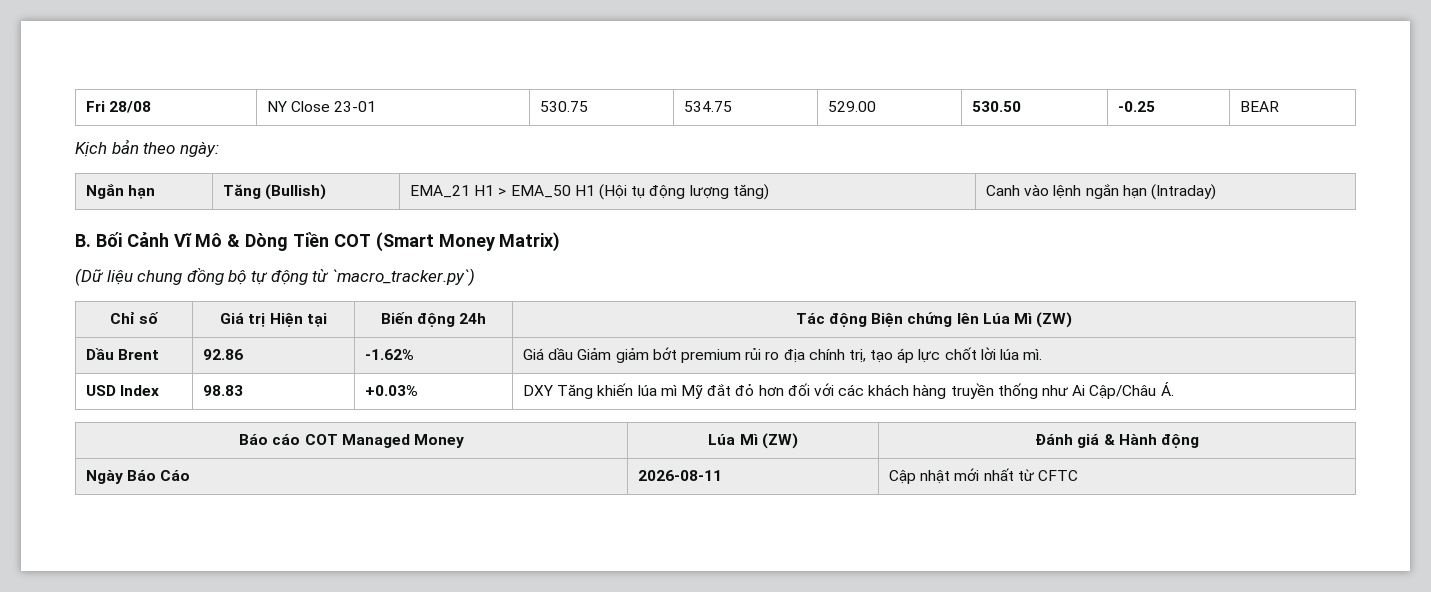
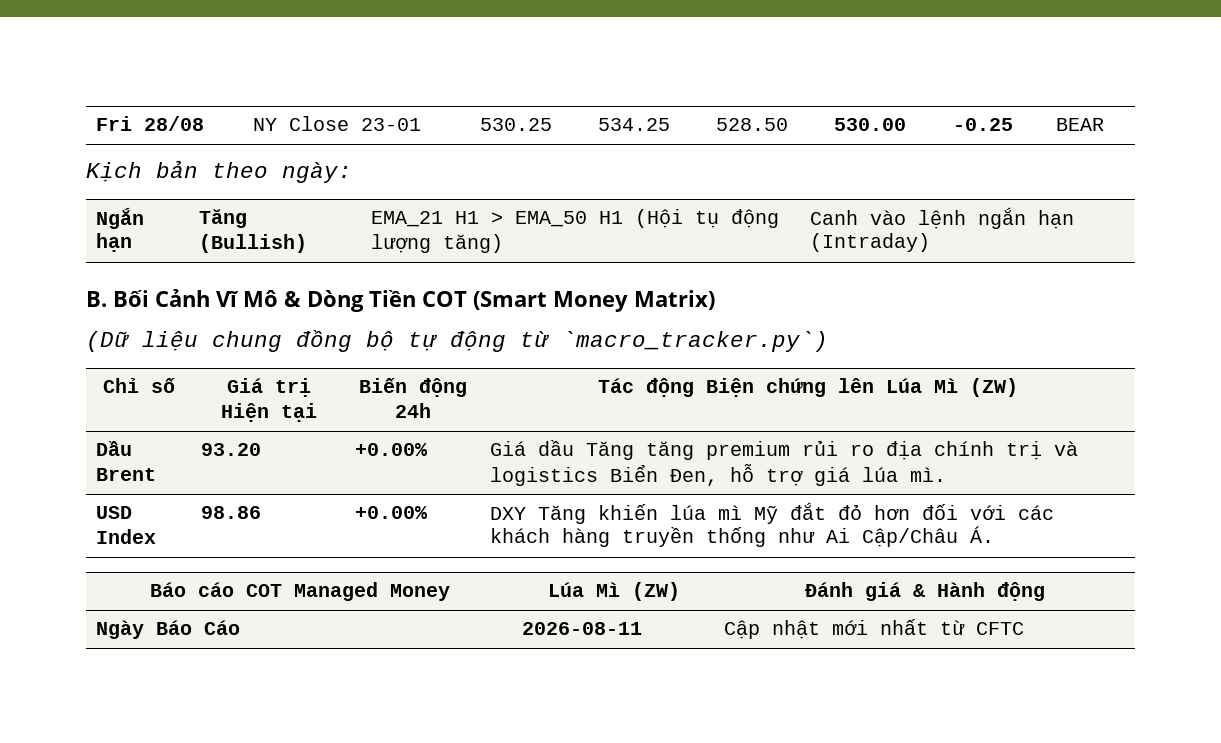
- Fri 28/08 | NY Close 23-01 | 530.75 | 534.75 | 529.00 | 530.50 | -0.25 | BEAR
+ Fri 28/08 | NY Close 23-01 | 530.25 | 534.25 | 528.50 | 530.00 | -0.25 | BEAR
- Dầu Brent | 92.86 | -1.62% | Giá dầu Giảm giảm bớt premium rủi ro địa chính trị, tạo áp lực chốt lời lúa mì.
+ Dầu Brent | 93.20 | +0.00% | Giá dầu Tăng tăng premium rủi ro địa chính trị và logistics Biển Đen, hỗ trợ giá lúa mì.
- USD Index | 98.83 | +0.03% | DXY Tăng khiến lúa mì Mỹ đắt đỏ hơn đối với các khách hàng truyền thống như Ai Cập/Châu Á.
+ USD Index | 98.86 | +0.00% | DXY Tăng khiến lúa mì Mỹ đắt đỏ hơn đối với các khách hàng truyền thống như Ai Cập/Châu Á.

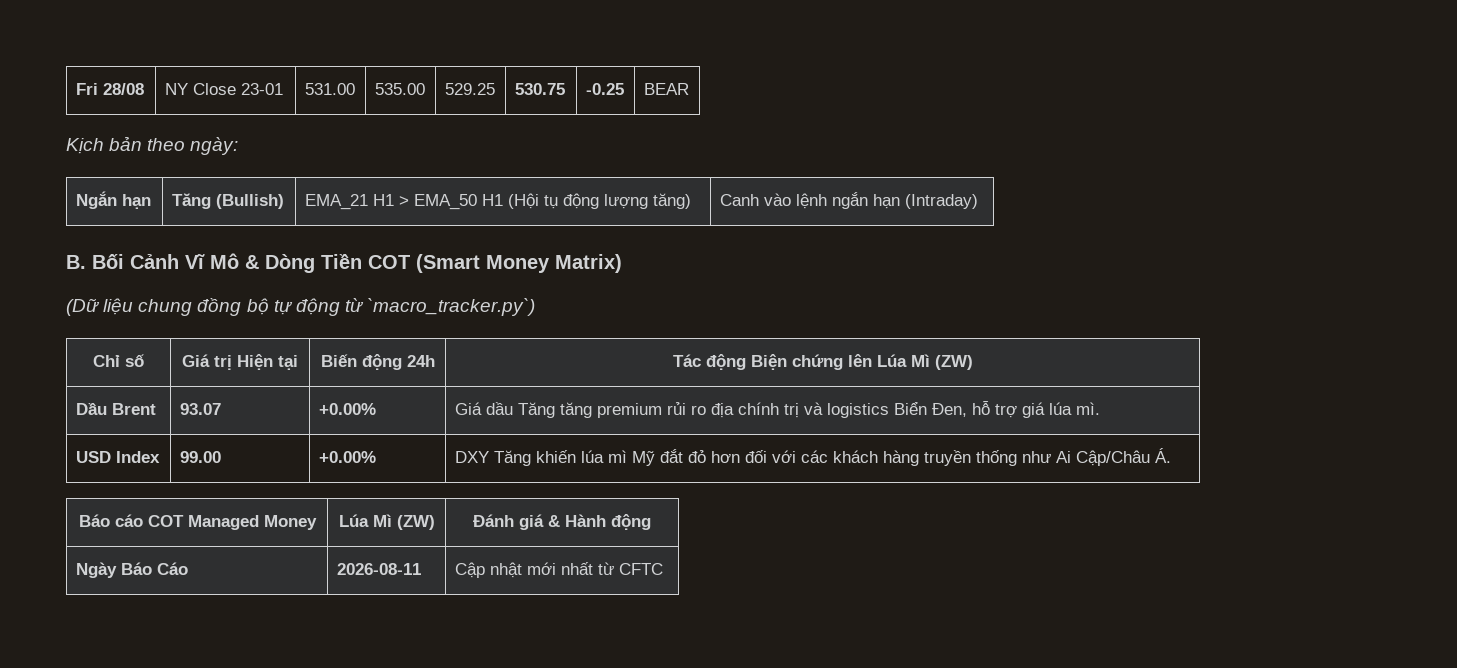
- Fri 28/08 | NY Close 23-01 | 530.25 | 534.25 | 528.50 | 530.00 | -0.25 | BEAR
+ Fri 28/08 | NY Close 23-01 | 531.00 | 535.00 | 529.25 | 530.75 | -0.25 | BEAR
- Dầu Brent | 93.20 | +0.00% | Giá dầu Tăng tăng premium rủi ro địa chính trị và logistics Biển Đen, hỗ trợ giá lúa mì.
+ Dầu Brent | 93.07 | +0.00% | Giá dầu Tăng tăng premium rủi ro địa chính trị và logistics Biển Đen, hỗ trợ giá lúa mì.
- USD Index | 98.86 | +0.00% | DXY Tăng khiến lúa mì Mỹ đắt đỏ hơn đối với các khách hàng truyền thống như Ai Cập/Châu Á.
+ USD Index | 99.00 | +0.00% | DXY Tăng khiến lúa mì Mỹ đắt đỏ hơn đối với các khách hàng truyền thống như Ai Cập/Châu Á.

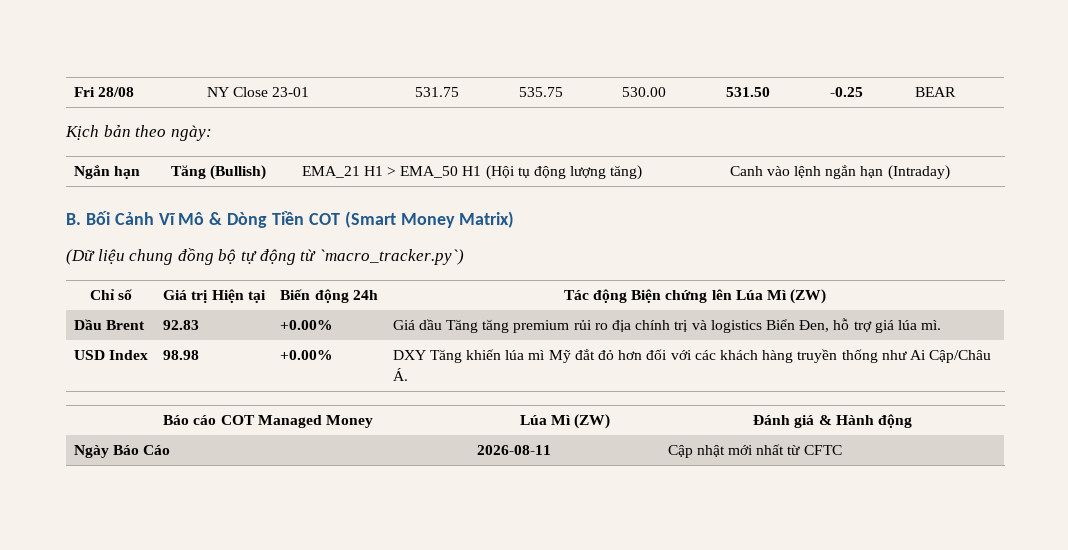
- Fri 28/08 | NY Close 23-01 | 531.00 | 535.00 | 529.25 | 530.75 | -0.25 | BEAR
+ Fri 28/08 | NY Close 23-01 | 531.75 | 535.75 | 530.00 | 531.50 | -0.25 | BEAR
- Dầu Brent | 93.07 | +0.00% | Giá dầu Tăng tăng premium rủi ro địa chính trị và logistics Biển Đen, hỗ trợ giá lúa mì.
+ Dầu Brent | 92.83 | +0.00% | Giá dầu Tăng tăng premium rủi ro địa chính trị và logistics Biển Đen, hỗ trợ giá lúa mì.
- USD Index | 99.00 | +0.00% | DXY Tăng khiến lúa mì Mỹ đắt đỏ hơn đối với các khách hàng truyền thống như Ai Cập/Châu Á.
+ USD Index | 98.98 | +0.00% | DXY Tăng khiến lúa mì Mỹ đắt đỏ hơn đối với các khách hàng truyền thống như Ai Cập/Châu Á.

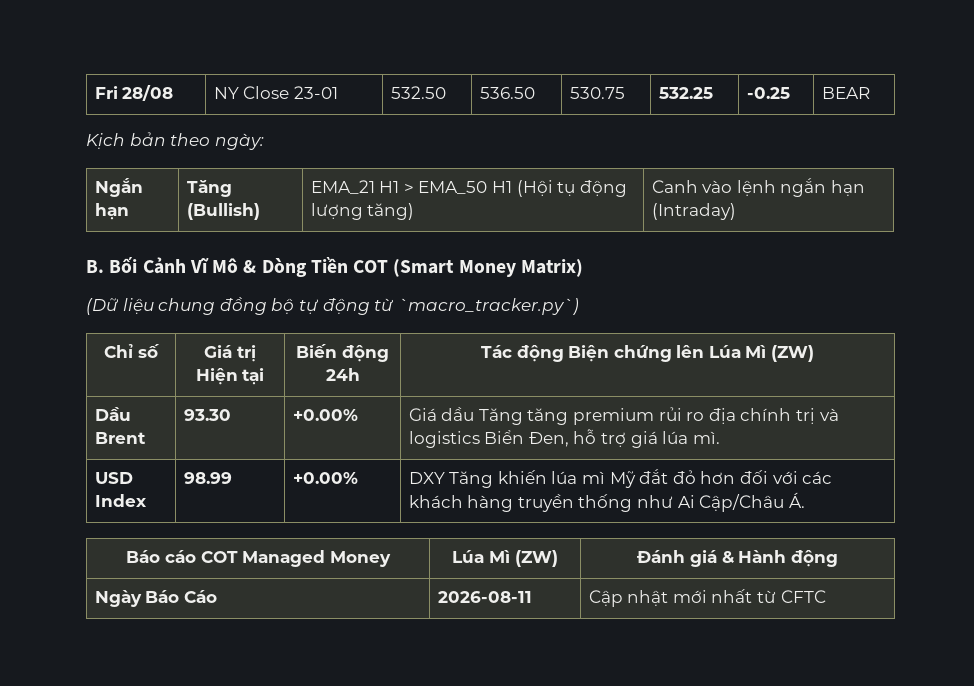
- Fri 28/08 | NY Close 23-01 | 531.75 | 535.75 | 530.00 | 531.50 | -0.25 | BEAR
+ Fri 28/08 | NY Close 23-01 | 532.50 | 536.50 | 530.75 | 532.25 | -0.25 | BEAR
- Dầu Brent | 92.83 | +0.00% | Giá dầu Tăng tăng premium rủi ro địa chính trị và logistics Biển Đen, hỗ trợ giá lúa mì.
+ Dầu Brent | 93.30 | +0.00% | Giá dầu Tăng tăng premium rủi ro địa chính trị và logistics Biển Đen, hỗ trợ giá lúa mì.
- USD Index | 98.98 | +0.00% | DXY Tăng khiến lúa mì Mỹ đắt đỏ hơn đối với các khách hàng truyền thống như Ai Cập/Châu Á.
+ USD Index | 98.99 | +0.00% | DXY Tăng khiến lúa mì Mỹ đắt đỏ hơn đối với các khách hàng truyền thống như Ai Cập/Châu Á.

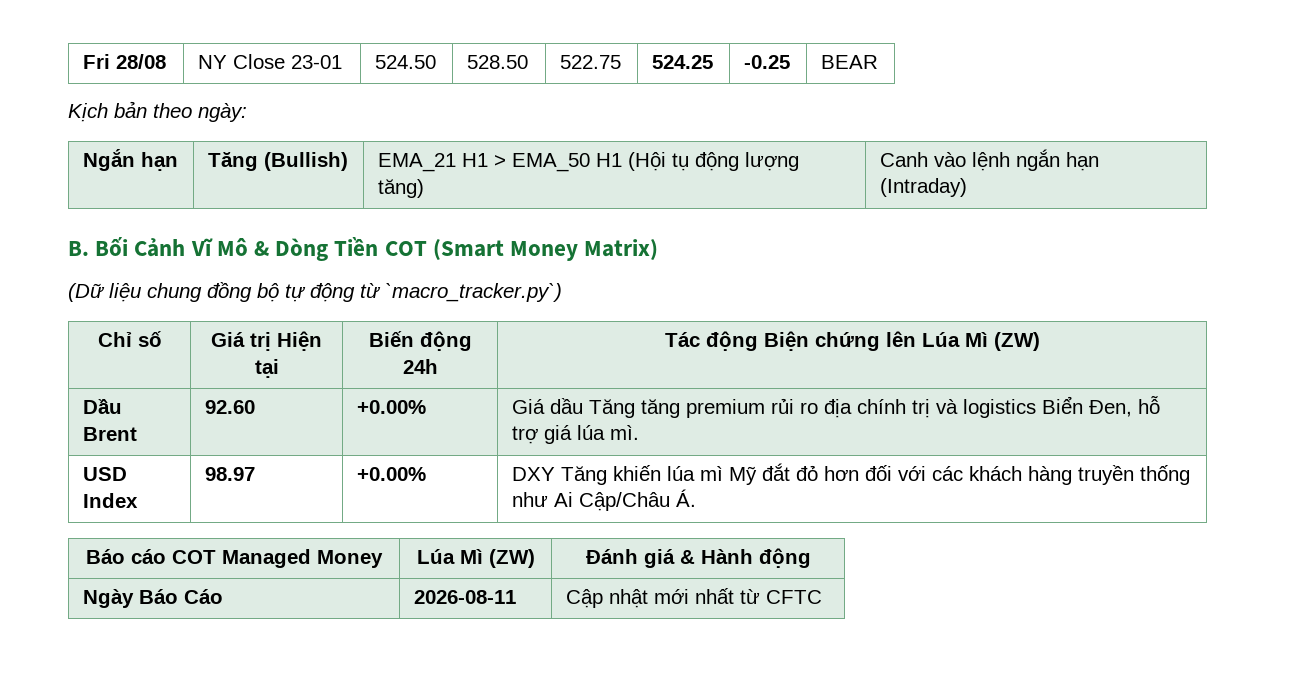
- Fri 28/08 | NY Close 23-01 | 532.50 | 536.50 | 530.75 | 532.25 | -0.25 | BEAR
+ Fri 28/08 | NY Close 23-01 | 524.50 | 528.50 | 522.75 | 524.25 | -0.25 | BEAR
- Dầu Brent | 93.30 | +0.00% | Giá dầu Tăng tăng premium rủi ro địa chính trị và logistics Biển Đen, hỗ trợ giá lúa mì.
+ Dầu Brent | 92.60 | +0.00% | Giá dầu Tăng tăng premium rủi ro địa chính trị và logistics Biển Đen, hỗ trợ giá lúa mì.
- USD Index | 98.99 | +0.00% | DXY Tăng khiến lúa mì Mỹ đắt đỏ hơn đối với các khách hàng truyền thống như Ai Cập/Châu Á.
+ USD Index | 98.97 | +0.00% | DXY Tăng khiến lúa mì Mỹ đắt đỏ hơn đối với các khách hàng truyền thống như Ai Cập/Châu Á.

